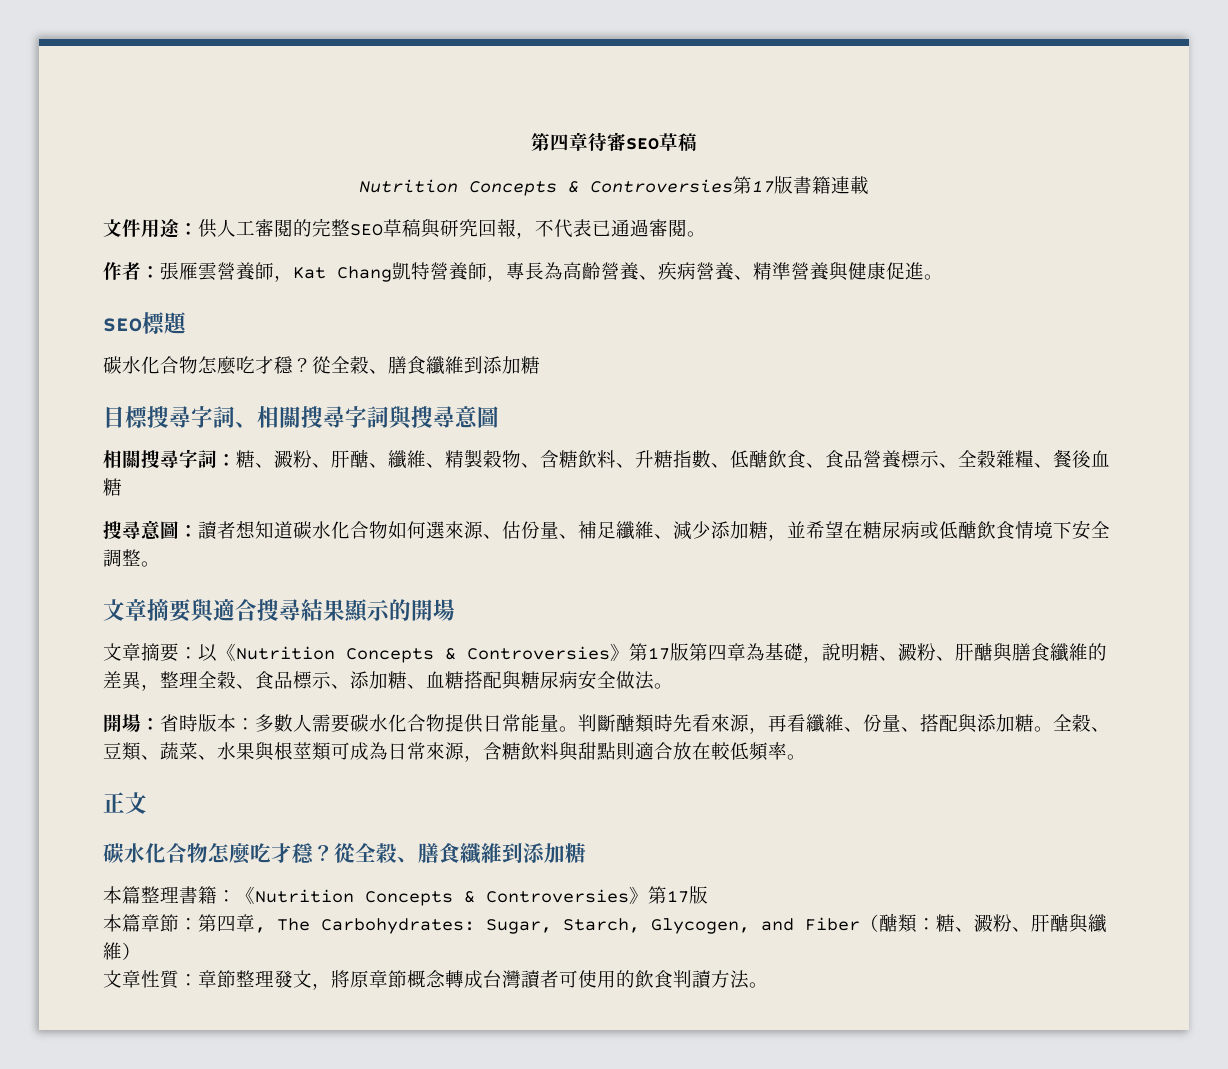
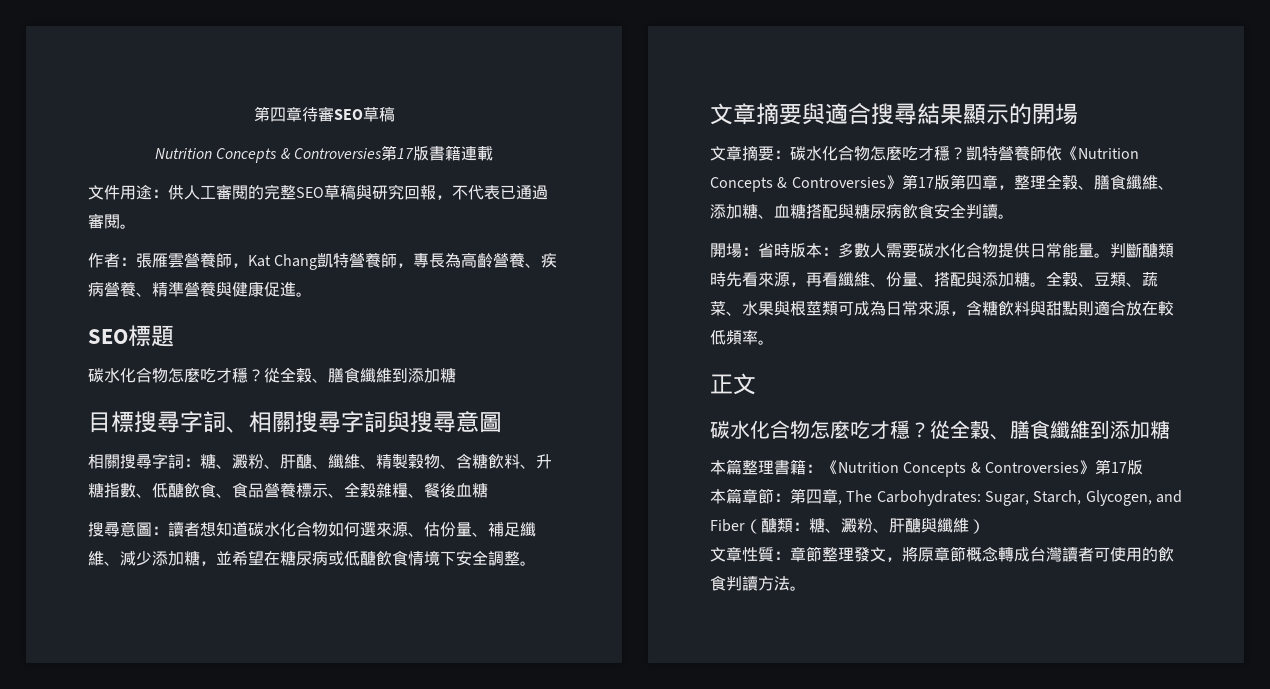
- 文章摘要：以《Nutrition Concepts & Controversies》第17版第四章為基礎，說明糖、澱粉、肝醣與膳食纖維的差異，整理全穀、食品標示、添加糖、血糖搭配與糖尿病安全做法。
+ 文章摘要：碳水化合物怎麼吃才穩？凱特營養師依《Nutrition Concepts & Controversies》第17版第四章，整理全穀、膳食纖維、添加糖、血糖搭配與糖尿病飲食安全判讀。

